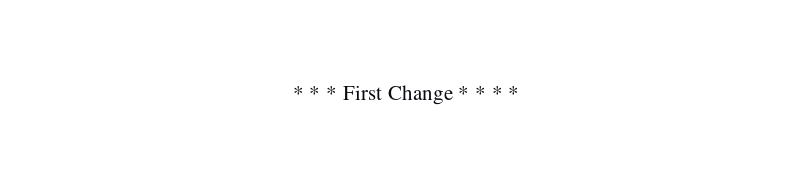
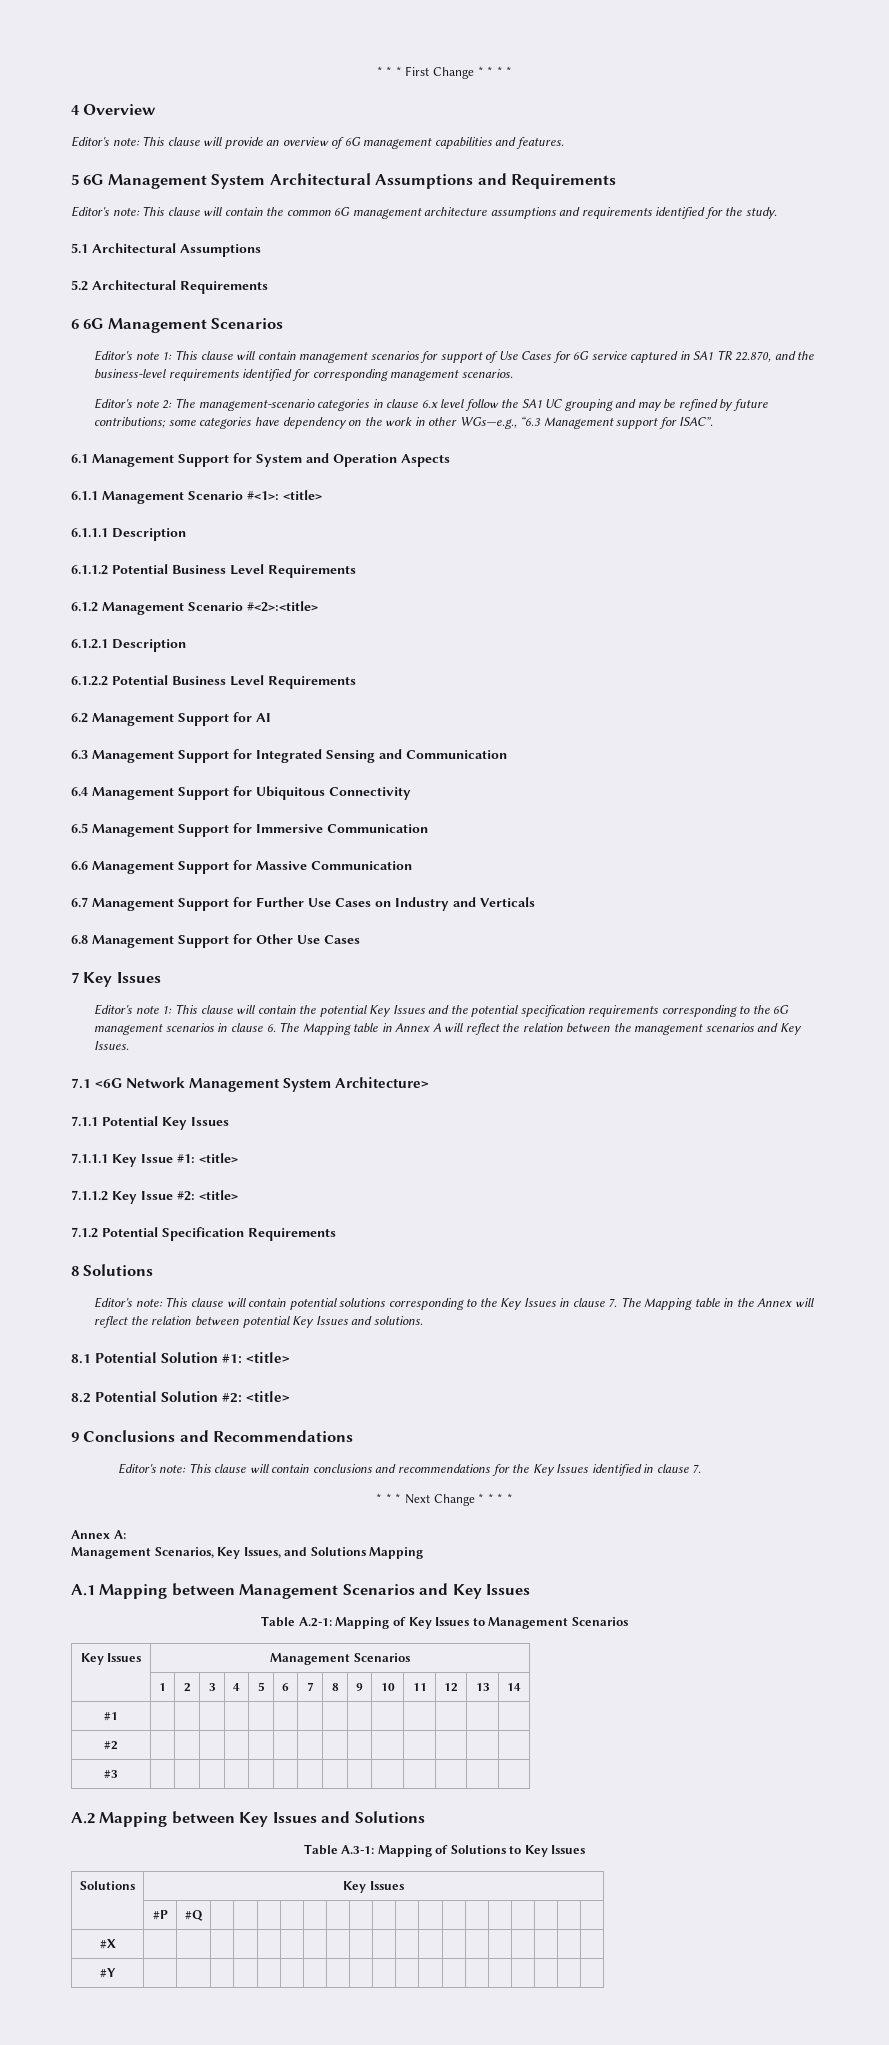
+ 4 Overview
+ Editor's note: This clause will provide an overview of 6G management capabilities and features.
+ 5 6G Management System Architectural Assumptions and Requirements
+ Editor's note: This clause will contain the common 6G management architecture assumptions and requirements identified for the study.
+ 5.1 Architectural Assumptions
+ 5.2 Architectural Requirements
+ 6 6G Management Scenarios
+ Editor's note 1: This clause will contain management scenarios for support of Use Cases for 6G service captured in SA1 TR 22.870, and the business-level requirements identified for corresponding management scenarios.
+ Editor's note 2: The management-scenario categories in clause 6.x level follow the SA1 UC grouping and may be refined by future contributions; some categories have dependency on the work in other WGs—e.g., “6.3 Management support for ISAC”.
+ 6.1 Management Support for System and Operation Aspects
+ 6.1.1 Management Scenario #<1>: <title>
+ 6.1.1.1 Description
+ 6.1.1.2 Potential Business Level Requirements
+ 6.1.2 Management Scenario #<2>:<title>
+ 6.1.2.1 Description
+ 6.1.2.2 Potential Business Level Requirements
+ 6.2 Management Support for AI
+ 6.3 Management Support for Integrated Sensing and Communication
+ 6.4 Management Support for Ubiquitous Connectivity
+ 6.5 Management Support for Immersive Communication
+ 6.6 Management Support for Massive Communication
+ 6.7 Management Support for Further Use Cases on Industry and Verticals
+ 6.8 Management Support for Other Use Cases
+ 7 Key Issues
+ Editor's note 1: This clause will contain the potential Key Issues and the potential specification requirements corresponding to the 6G management scenarios in clause 6. The Mapping table in Annex A will reflect the relation between the management scenarios and Key Issues.
+ 7.1 <6G Network Management System Architecture>
+ 7.1.1 Potential Key Issues
+ 7.1.1.1 Key Issue #1: <title>
+ 7.1.1.2 Key Issue #2: <title>
+ 7.1.2 Potential Specification Requirements
+ 8 Solutions
+ Editor's note: This clause will contain potential solutions corresponding to the Key Issues in clause 7. The Mapping table in the Annex will reflect the relation between potential Key Issues and solutions.
+ 8.1 Potential Solution #1: <title>
+ 8.2 Potential Solution #2: <title>
+ 9 Conclusions and Recommendations
+ Editor's note: This clause will contain conclusions and recommendations for the Key Issues identified in clause 7.
+ * * * Next Change * * * *
+ Annex A:
+ Management Scenarios, Key Issues, and Solutions Mapping
+ A.1 Mapping between Management Scenarios and Key Issues
+ Table A.2-1: Mapping of Key Issues to Management Scenarios
+ Key Issues | Management Scenarios
+ | 1 | 2 | 3 | 4 | 5 | 6 | 7 | 8 | 9 | 10 | 11 | 12 | 13 | 14
+ #1 | | | | | | | | | | | | | |
+ #2 | | | | | | | | | | | | | |
+ #3 | | | | | | | | | | | | | |
+ A.2 Mapping between Key Issues and Solutions
+ Table A.3-1: Mapping of Solutions to Key Issues
+ Solutions | Key Issues
+ | #P | #Q | | | | | | | | | | | | | | | | |
+ #X | | | | | | | | | | | | | | | | | | |
+ #Y | | | | | | | | | | | | | | | | | | |

